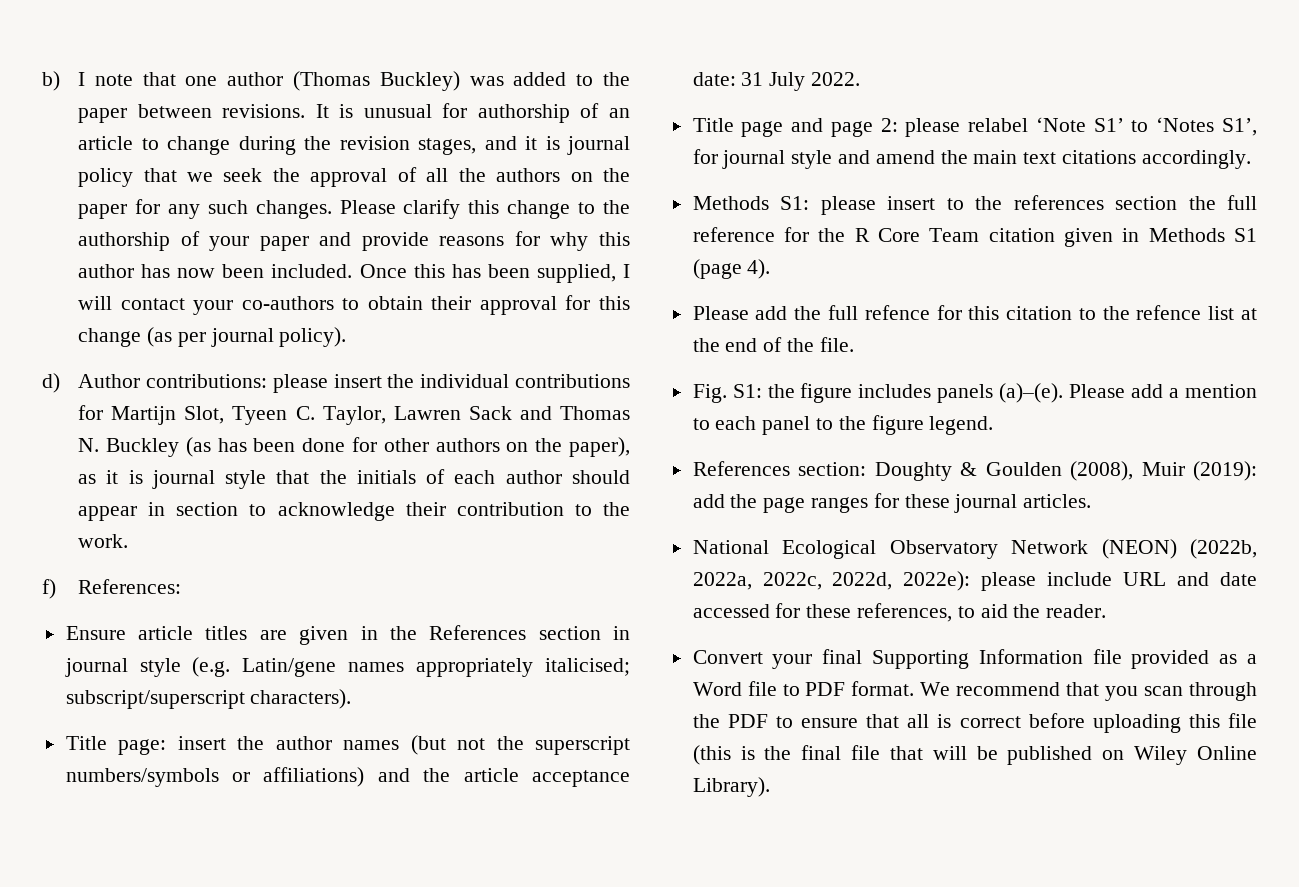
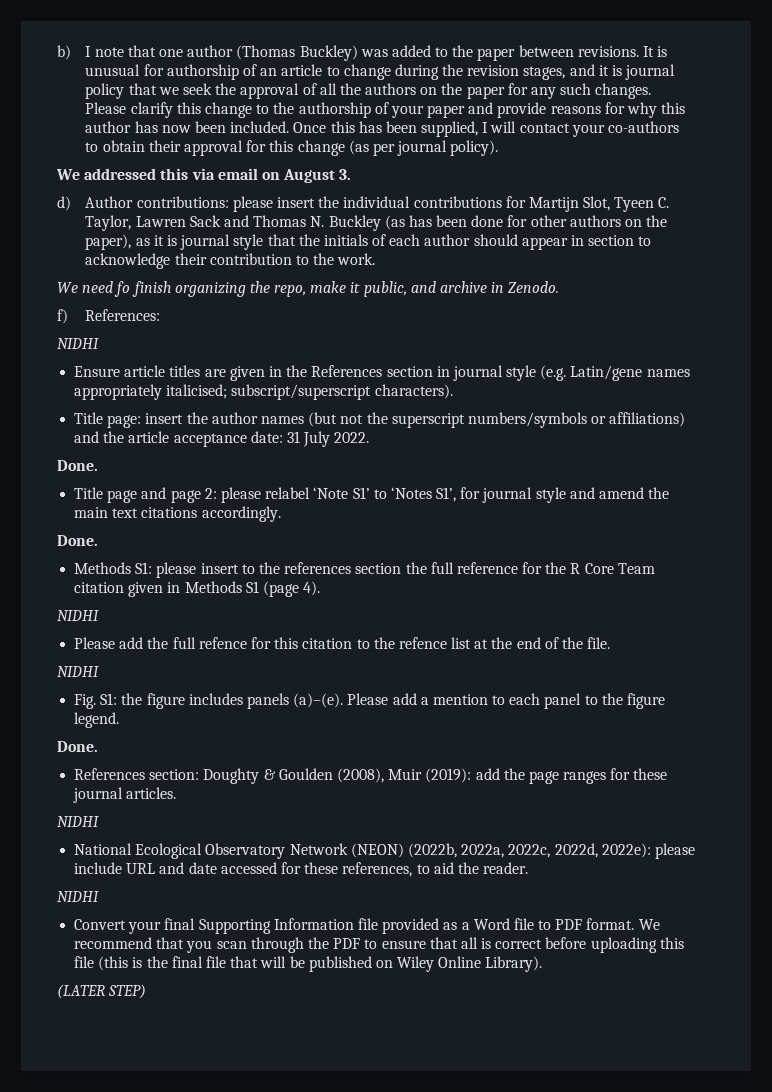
+ We addressed this via email on August 3.
+ We need fo finish organizing the repo, make it public, and archive in Zenodo.
  f) References:
+ NIDHI
  Title page: insert the author names (but not the superscript numbers/symbols or affiliations) and the article acceptance date: 31 July 2022.
+ Done.
  Title page and page 2: please relabel ‘Note S1’ to ‘Notes S1’, for journal style and amend the main text citations accordingly.
+ Done.
  Methods S1: please insert to the references section the full reference for the R Core Team citation given in Methods S1 (page 4).
+ NIDHI
  Please add the full refence for this citation to the refence list at the end of the file.
+ NIDHI
  Please add a mention to each panel to the figure legend.
+ Done.
  References section: Doughty & Goulden (2008), Muir (2019): add the page ranges for these journal articles.
+ NIDHI
  National Ecological Observatory Network (NEON) (2022b, 2022a, 2022c, 2022d, 2022e): please include URL and date accessed for these references, to aid the reader.
+ NIDHI
+ (LATER STEP)

